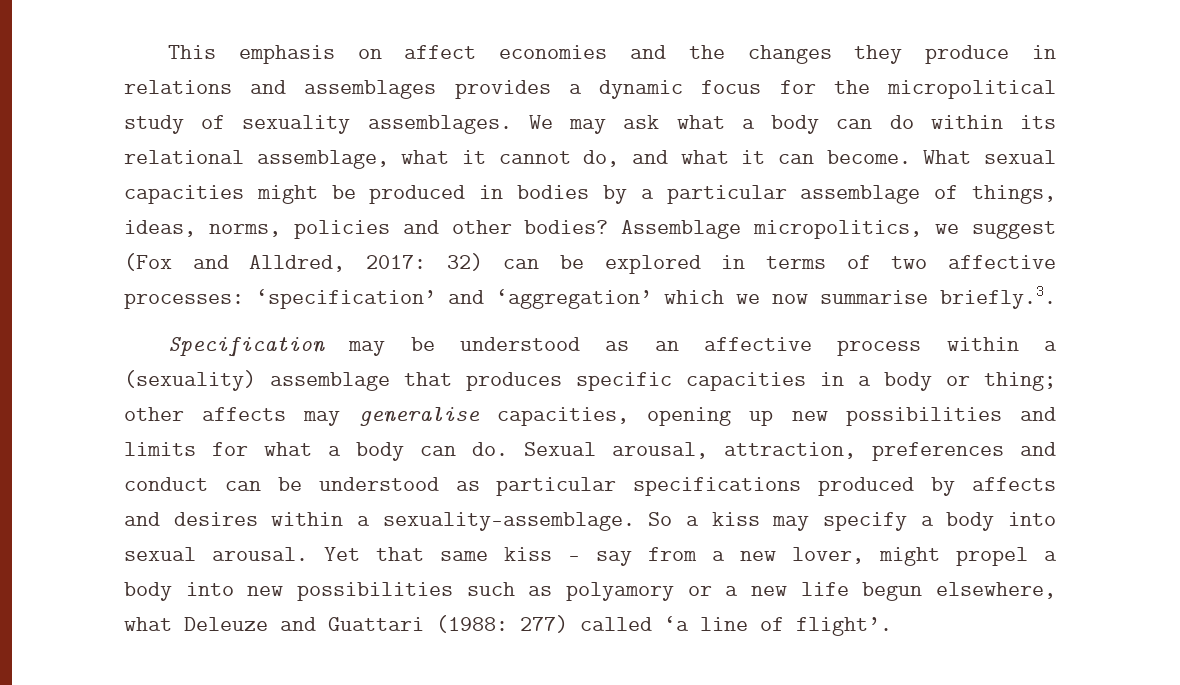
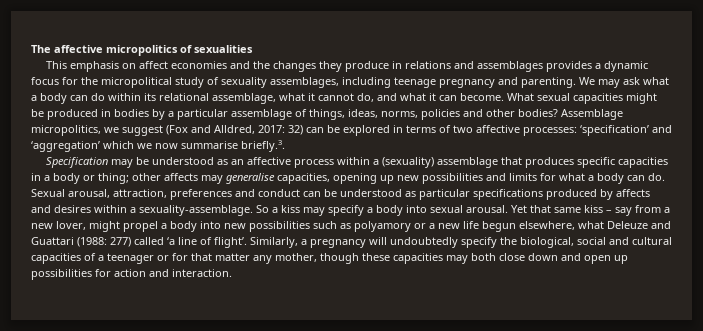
+ The affective micropolitics of sexualities
- This emphasis on affect economies and the changes they produce in relations and assemblages provides a dynamic focus for the micropolitical study of sexuality assemblages.
+ This emphasis on affect economies and the changes they produce in relations and assemblages provides a dynamic focus for the micropolitical study of sexuality assemblages, including teenage pregnancy and parenting.
+ Similarly, a pregnancy will undoubtedly specify the biological, social and cultural capacities of a teenager or for that matter any mother, though these capacities may both close down and open up possibilities for action and interaction.

